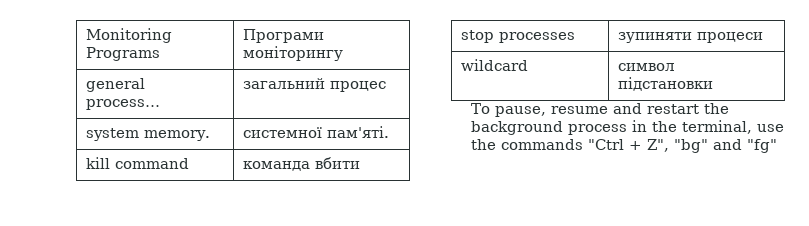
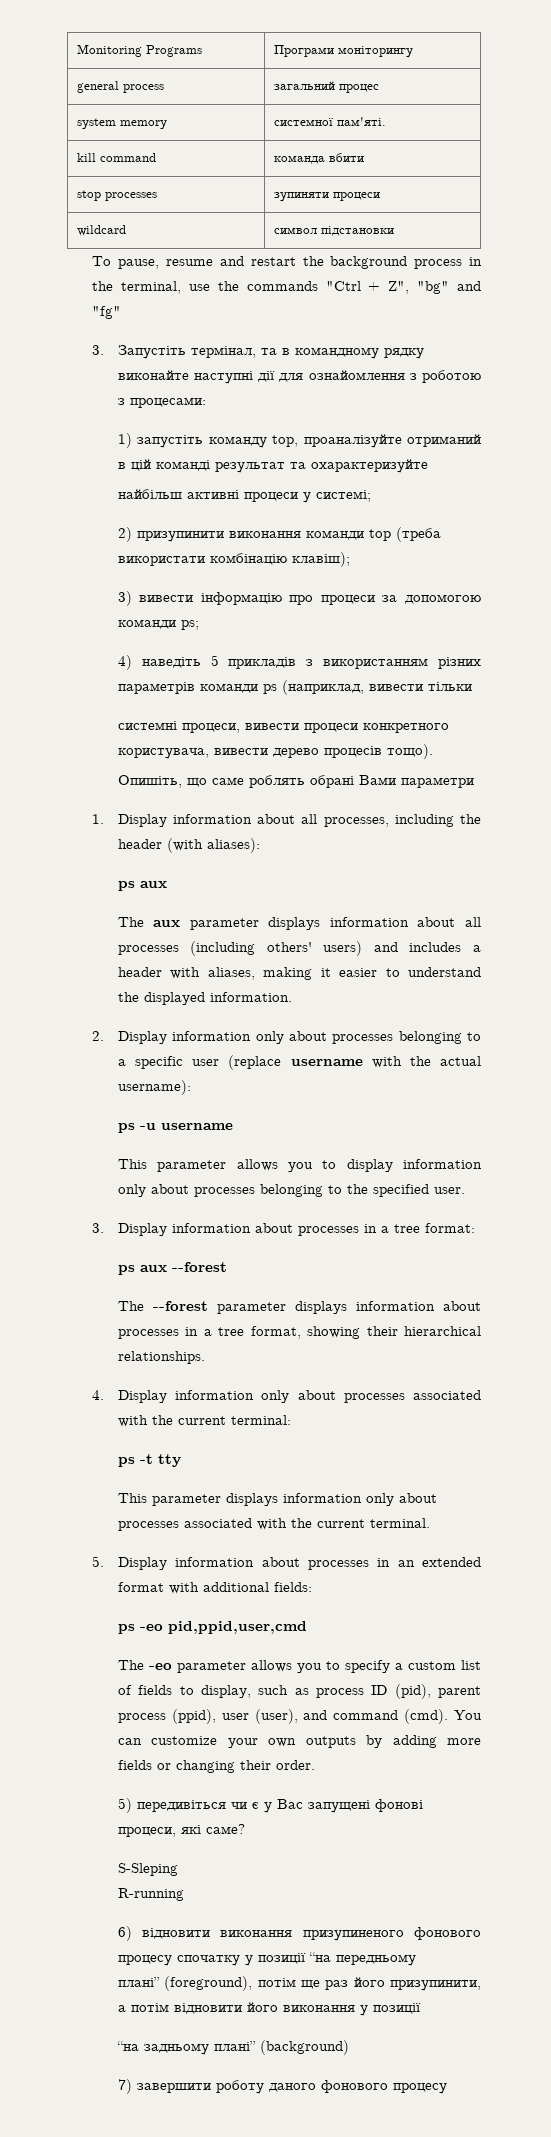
- general process… | загальний процес
+ general process | загальний процес
- system memory. | системної пам'яті.
+ system memory | системної пам'яті.
+ 3. Запустіть термінал, та в командному рядку виконайте наступні дії для ознайомлення з роботою з процесами:
+ 1) запустіть команду top, проаналізуйте отриманий в цій команді результат та охарактеризуйте
+ найбільш активні процеси у системі;
+ 2) призупинити виконання команди top (треба використати комбінацію клавіш);
+ 3) вивести інформацію про процеси за допомогою команди ps;
+ 4) наведіть 5 прикладів з використанням різних параметрів команди ps (наприклад, вивести тільки
+ системні процеси, вивести процеси конкретного користувача, вивести дерево процесів тощо).
+ Опишіть, що саме роблять обрані Вами параметри
+ 1. Display information about all processes, including the header (with aliases):
+ ps aux
+ The aux parameter displays information about all processes (including others' users) and includes a header with aliases, making it easier to understand the displayed information.
+ 2. Display information only about processes belonging to a specific user (replace username with the actual username):
+ ps -u username
+ This parameter allows you to display information only about processes belonging to the specified user.
+ 3. Display information about processes in a tree format:
+ ps aux --forest
+ The --forest parameter displays information about processes in a tree format, showing their hierarchical relationships.
+ 4. Display information only about processes associated with the current terminal:
+ ps -t tty
+ This parameter displays information only about processes associated with the current terminal.
+ 5. Display information about processes in an extended format with additional fields:
+ ps -eo pid,ppid,user,cmd
+ The -eo parameter allows you to specify a custom list of fields to display, such as process ID (pid), parent process (ppid), user (user), and command (cmd). You can customize your own outputs by adding more fields or changing their order.
+ 5) передивіться чи є у Вас запущені фонові процеси, які саме?
+ S-Sleping
+ R-running
+ 6) відновити виконання призупиненого фонового процесу спочатку у позиції “на передньому
+ плані” (foreground), потім ще раз його призупинити, а потім відновити його виконання у позиції
+ “на задньому плані” (background)
+ 7) завершити роботу даного фонового процесу

